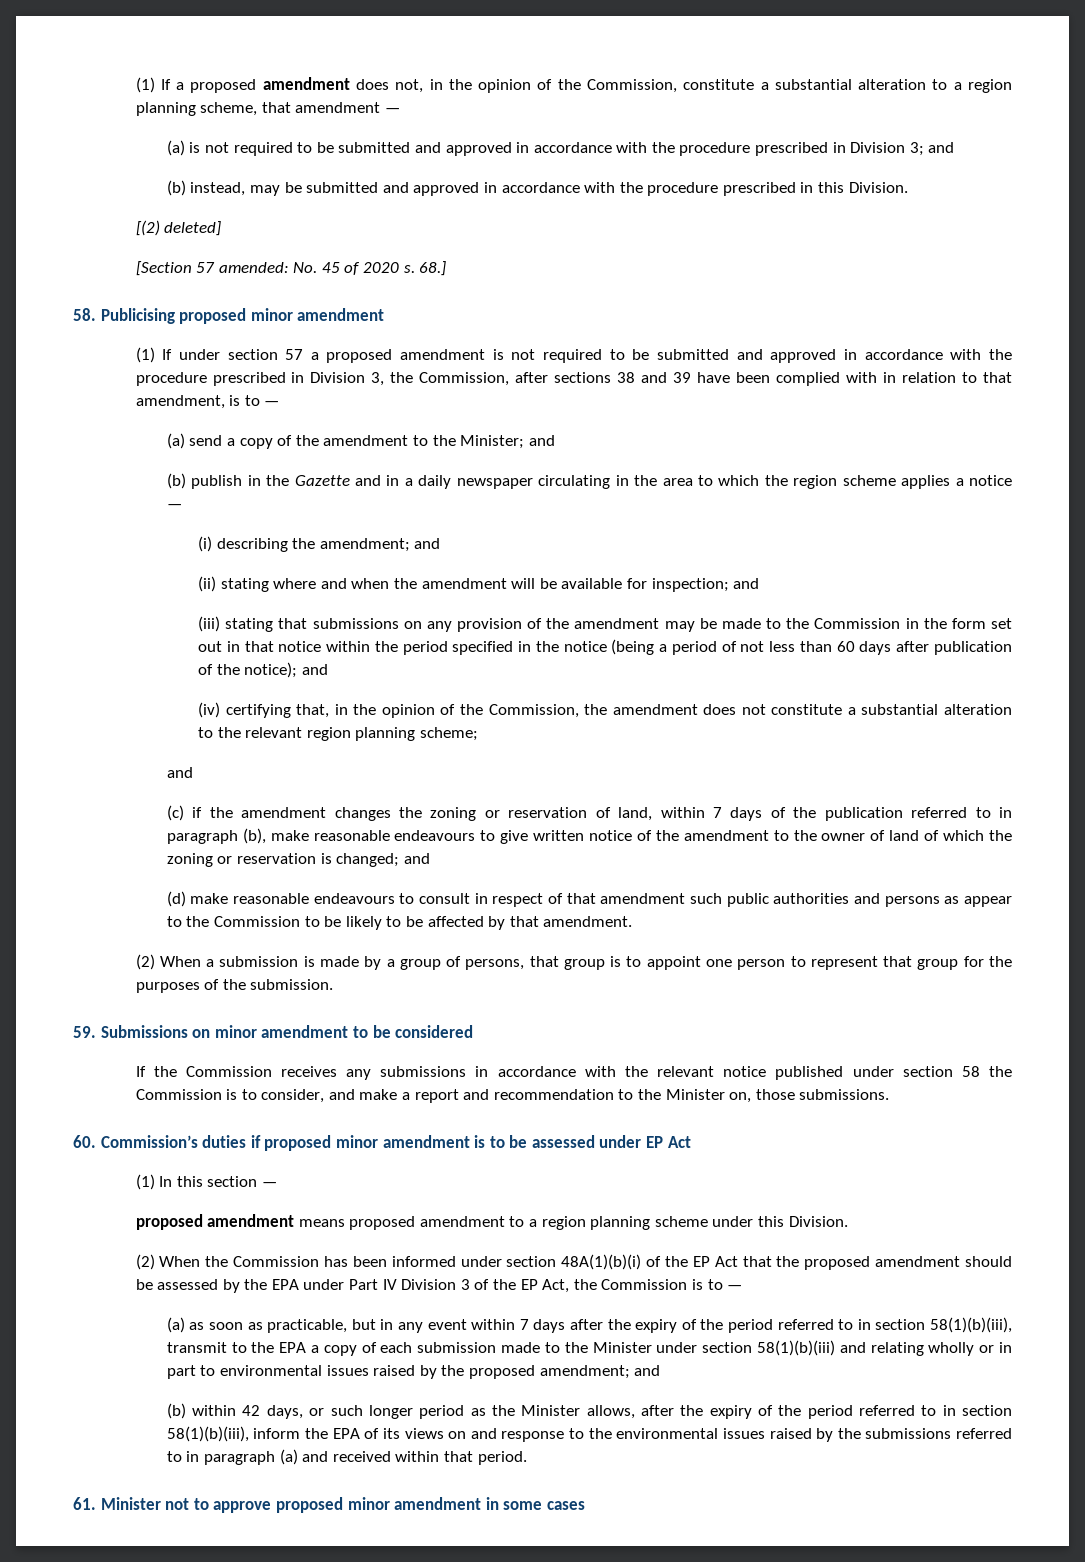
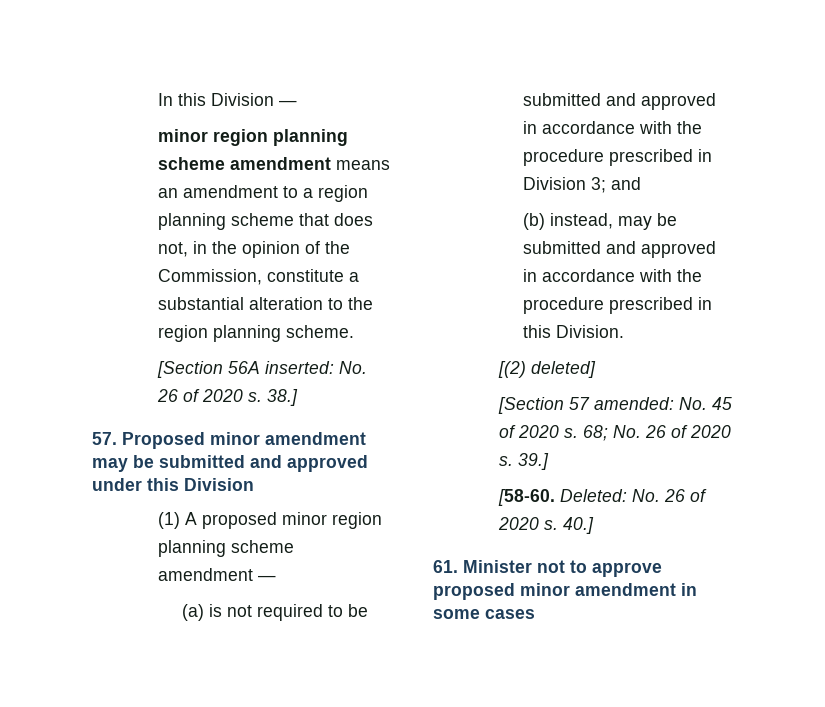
- (1) If a proposed amendment does not, in the opinion of the Commission, constitute a substantial alteration to a region planning scheme, that amendment —
+ In this Division —
+ minor region planning scheme amendment means an amendment to a region planning scheme that does not, in the opinion of the Commission, constitute a substantial alteration to the region planning scheme.
+ [Section 56A inserted: No. 26 of 2020 s. 38.]
+ 57. Proposed minor amendment may be submitted and approved under this Division
+ (1) A proposed minor region planning scheme amendment —
- 68.]
- 58. Publicising proposed minor amendment
- (1) If under section 57 a proposed amendment is not required to be submitted and approved in accordance with the procedure prescribed in Division 3, the Commission, after sections 38 and 39 have been complied with in relation to that amendment, is to —
- (a) send a copy of the amendment to the Minister; and
- (b) publish in the Gazette and in a daily newspaper circulating in the area to which the region scheme applies a notice —
- (i) describing the amendment; and
- (ii) stating where and when the amendment will be available for inspection; and
- (iii) stating that submissions on any provision of the amendment may be made to the Commission in the form set out in that notice within the period specified in the notice (being a period of not less than 60 days after publication of the notice); and
- (iv) certifying that, in the opinion of the Commission, the amendment does not constitute a substantial alteration to the relevant region planning scheme;
- and
- (c) if the amendment changes the zoning or reservation of land, within 7 days of the publication referred to in paragraph (b), make reasonable endeavours to give written notice of the amendment to the owner of land of which the zoning or reservation is changed; and
- (d) make reasonable endeavours to consult in respect of that amendment such public authorities and persons as appear to the Commission to be likely to be affected by that amendment.
- (2) When a submission is made by a group of persons, that group is to appoint one person to represent that group for the purposes of the submission.
- 59. Submissions on minor amendment to be considered
- If the Commission receives any submissions in accordance with the relevant notice published under section 58 the Commission is to consider, and make a report and recommendation to the Minister on, those submissions.
- 60. Commission’s duties if proposed minor amendment is to be assessed under EP Act
- (1) In this section —
- proposed amendment means proposed amendment to a region planning scheme under this Division.
- (2) When the Commission has been informed under section 48A(1)(b)(i) of the EP Act that the proposed amendment should be assessed by the EPA under Part IV Division 3 of the EP Act, the Commission is to —
- (a) as soon as practicable, but in any event within 7 days after the expiry of the period referred to in section 58(1)(b)(iii), transmit to the EPA a copy of each submission made to the Minister under section 58(1)(b)(iii) and relating wholly or in part to environmental issues raised by the proposed amendment; and
- (b) within 42 days, or such longer period as the Minister allows, after the expiry of the period referred to in section 58(1)(b)(iii), inform the EPA of its views on and response to the environmental issues raised by the submissions referred to in paragraph (a) and received within that period.
+ 68; No. 26 of 2020 s. 39.]
+ [58-60. Deleted: No. 26 of 2020 s. 40.]

